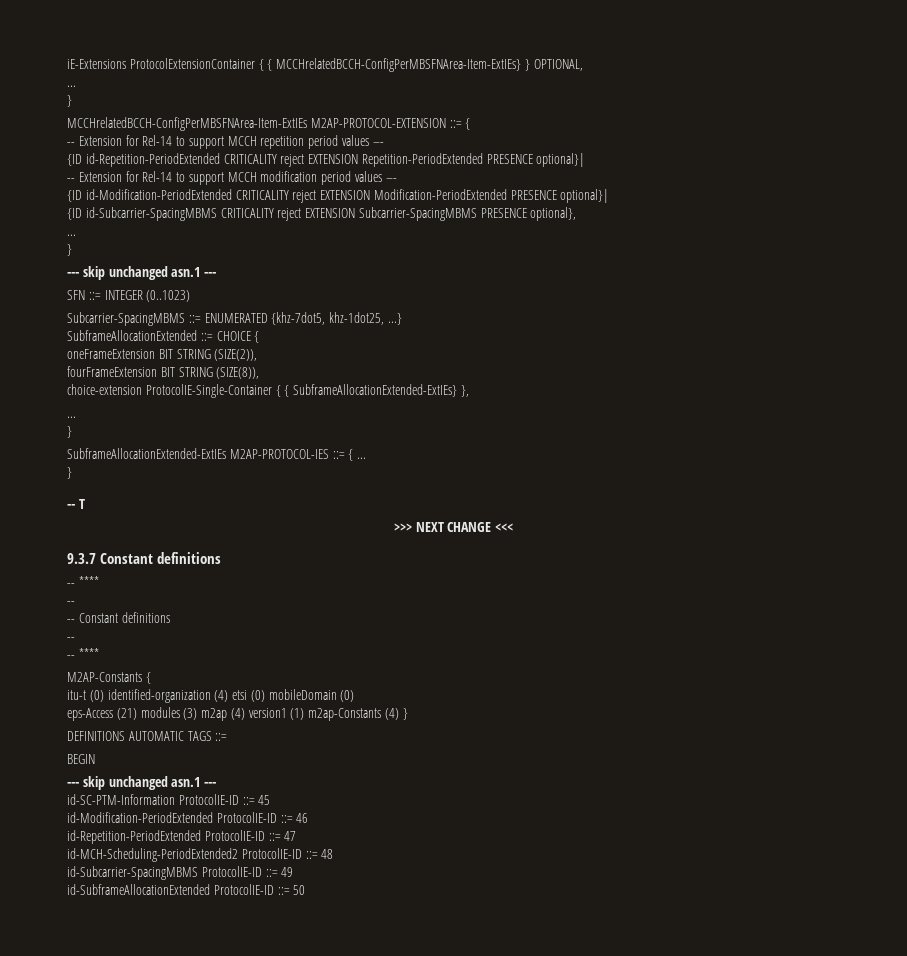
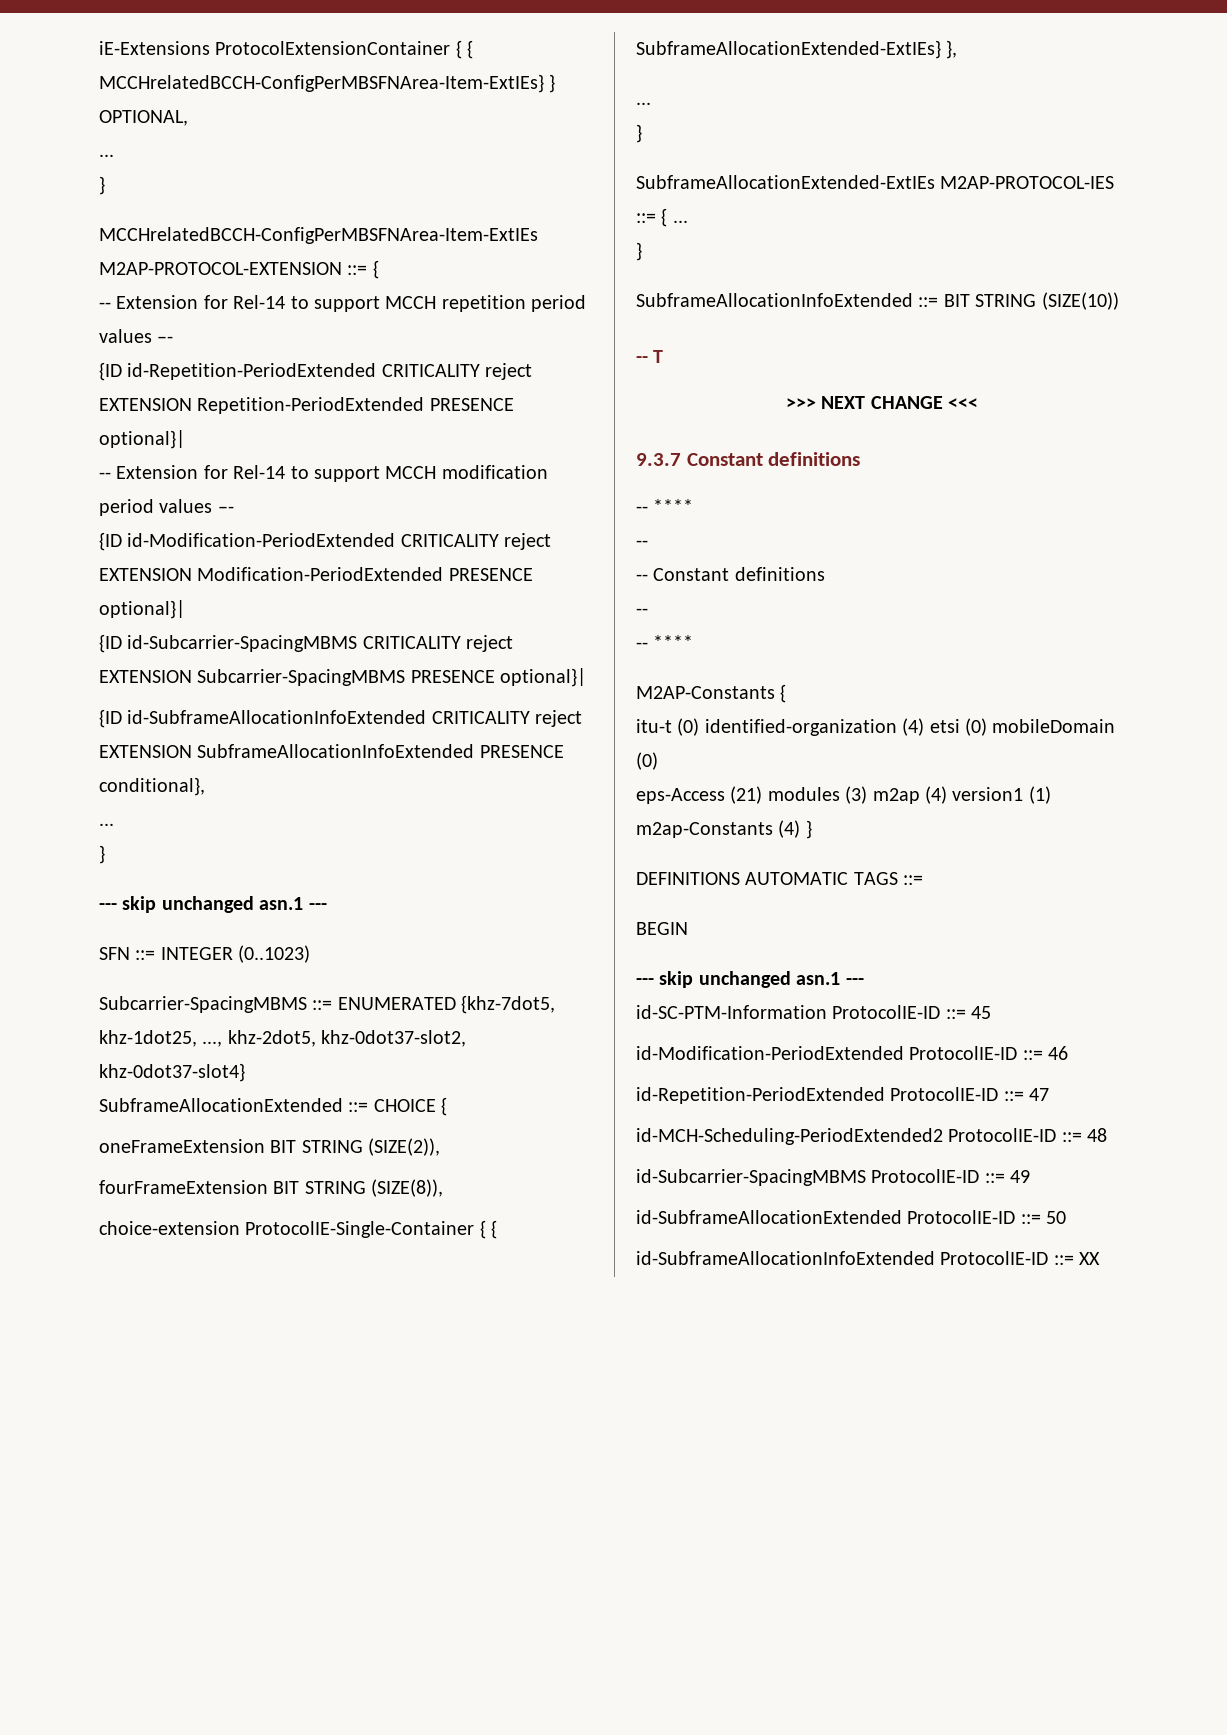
- {ID id-Subcarrier-SpacingMBMS CRITICALITY reject EXTENSION Subcarrier-SpacingMBMS PRESENCE optional},
+ {ID id-Subcarrier-SpacingMBMS CRITICALITY reject EXTENSION Subcarrier-SpacingMBMS PRESENCE optional}|
+ {ID id-SubframeAllocationInfoExtended CRITICALITY reject EXTENSION SubframeAllocationInfoExtended PRESENCE conditional},
- Subcarrier-SpacingMBMS ::= ENUMERATED {khz-7dot5, khz-1dot25, ...}
+ Subcarrier-SpacingMBMS ::= ENUMERATED {khz-7dot5, khz-1dot25, ..., khz-2dot5, khz-0dot37-slot2, khz-0dot37-slot4}
+ SubframeAllocationInfoExtended ::= BIT STRING (SIZE(10))
+ id-SubframeAllocationInfoExtended ProtocolIE-ID ::= XX

